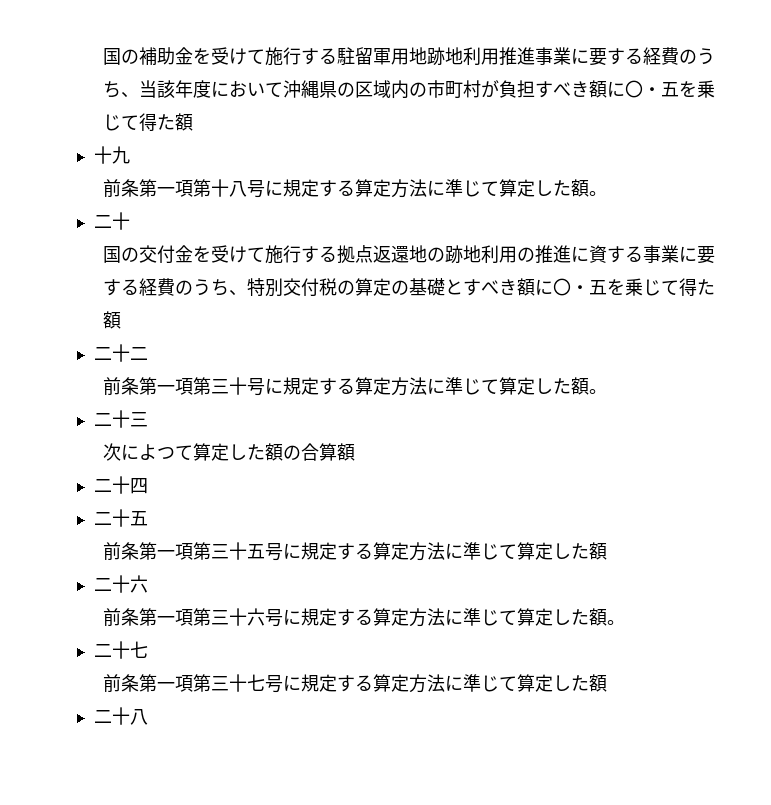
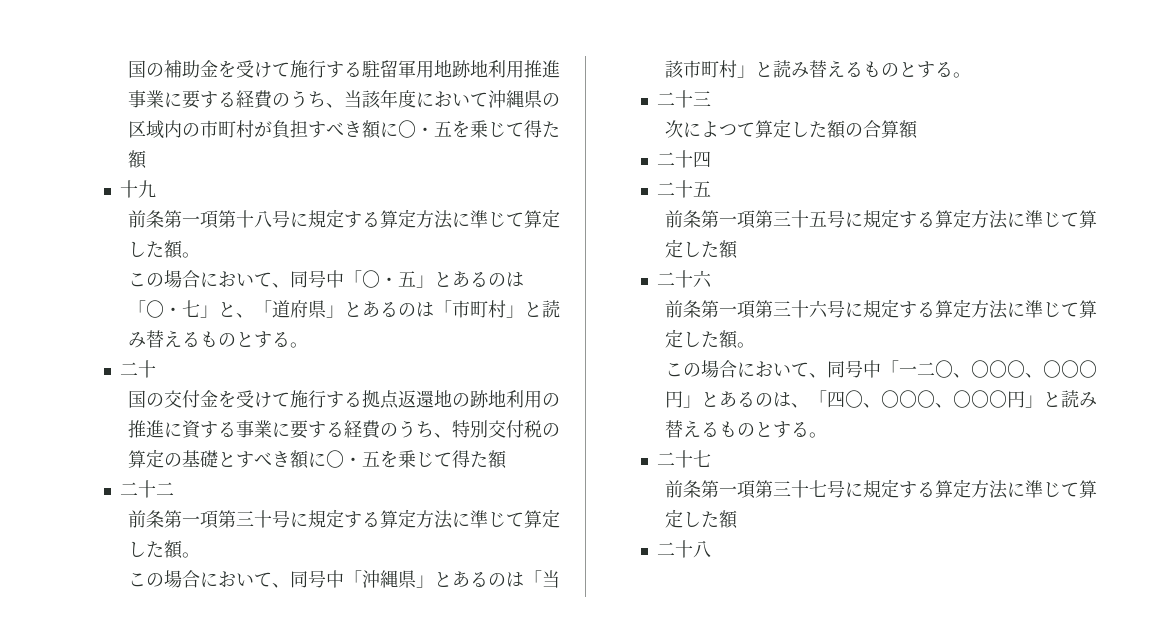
+ この場合において、同号中「〇・五」とあるのは「〇・七」と、「道府県」とあるのは「市町村」と読み替えるものとする。
+ この場合において、同号中「沖縄県」とあるのは「当該市町村」と読み替えるものとする。
+ この場合において、同号中「一二〇、〇〇〇、〇〇〇円」とあるのは、「四〇、〇〇〇、〇〇〇円」と読み替えるものとする。

